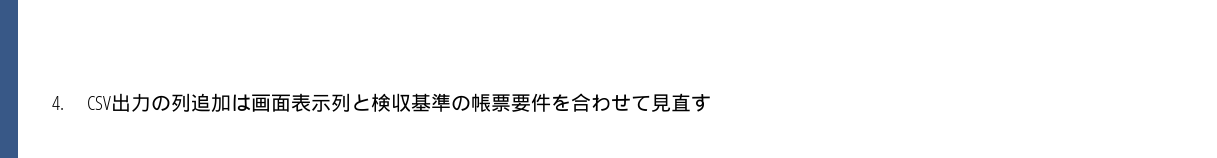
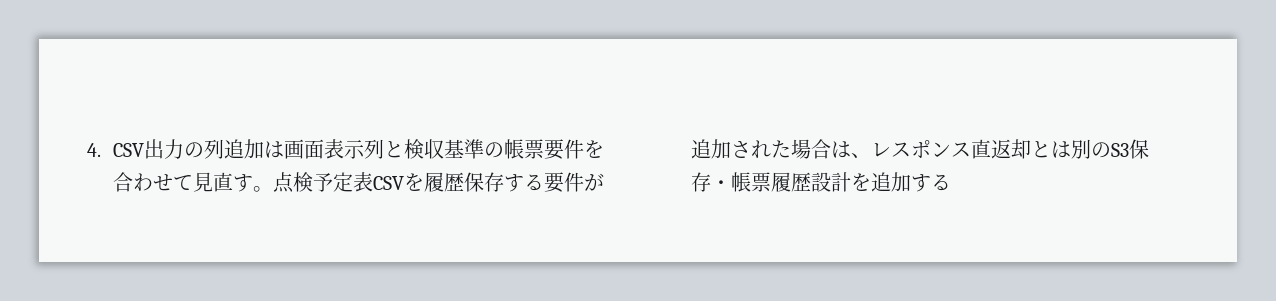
- 4. CSV出力の列追加は画面表示列と検収基準の帳票要件を合わせて見直す
+ 4. CSV出力の列追加は画面表示列と検収基準の帳票要件を合わせて見直す。点検予定表CSVを履歴保存する要件が追加された場合は、レスポンス直返却とは別のS3保存・帳票履歴設計を追加する

